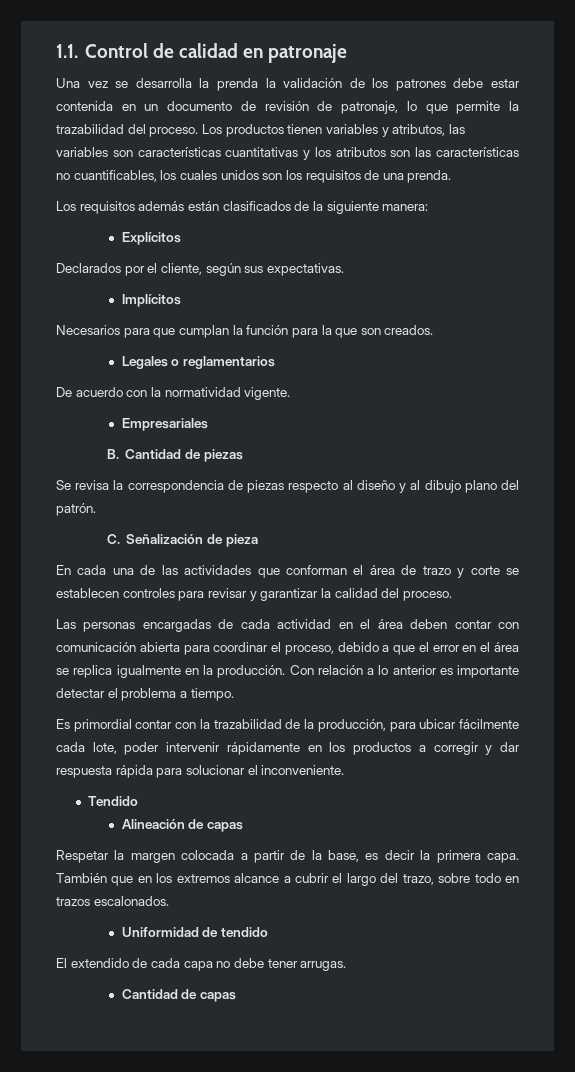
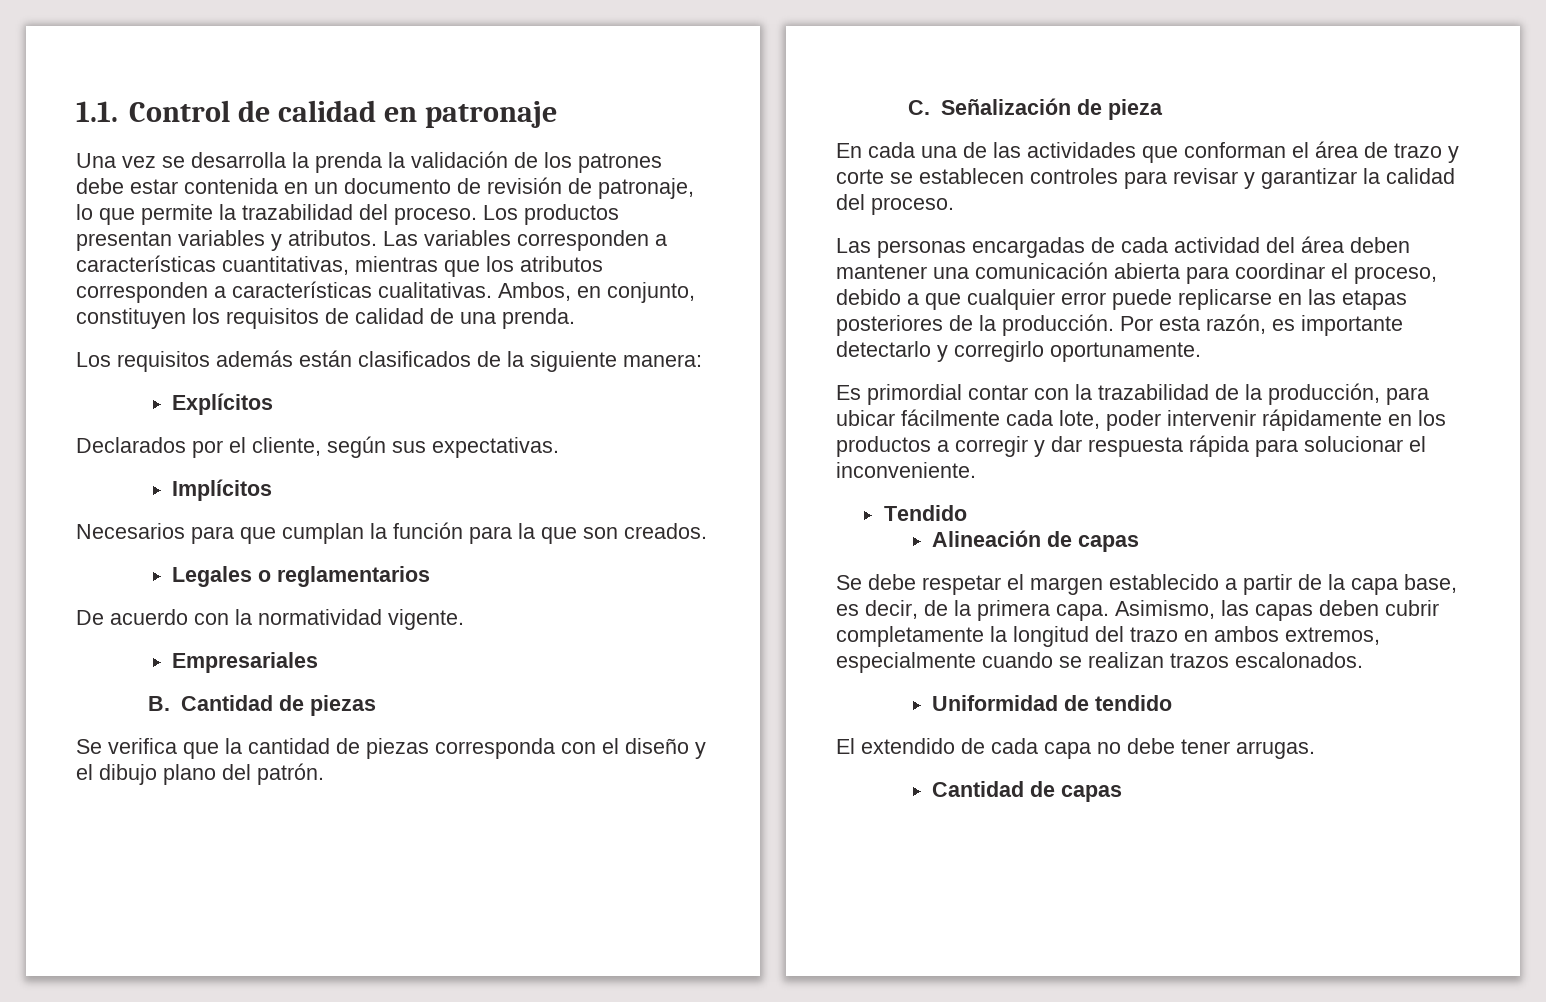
- Los productos tienen variables y atributos, las variables son características cuantitativas y los atributos son las características no cuantificables, los cuales unidos son los requisitos de una prenda.
+ Los productos presentan variables y atributos. Las variables corresponden a características cuantitativas, mientras que los atributos corresponden a características cualitativas. Ambos, en conjunto, constituyen los requisitos de calidad de una prenda.
- Se revisa la correspondencia de piezas respecto al diseño y al dibujo plano del patrón.
+ Se verifica que la cantidad de piezas corresponda con el diseño y el dibujo plano del patrón.
- Las personas encargadas de cada actividad en el área deben contar con comunicación abierta para coordinar el proceso, debido a que el error en el área se replica igualmente en la producción. Con relación a lo anterior es importante detectar el problema a tiempo.
+ Las personas encargadas de cada actividad del área deben mantener una comunicación abierta para coordinar el proceso, debido a que cualquier error puede replicarse en las etapas posteriores de la producción. Por esta razón, es importante detectarlo y corregirlo oportunamente.
- Respetar la margen colocada a partir de la base, es decir la primera capa.
+ Se debe respetar el margen establecido a partir de la capa base, es decir, de la primera capa.
- También que en los extremos alcance a cubrir el largo del trazo, sobre todo en trazos escalonados.
+ Asimismo, las capas deben cubrir completamente la longitud del trazo en ambos extremos, especialmente cuando se realizan trazos escalonados.

